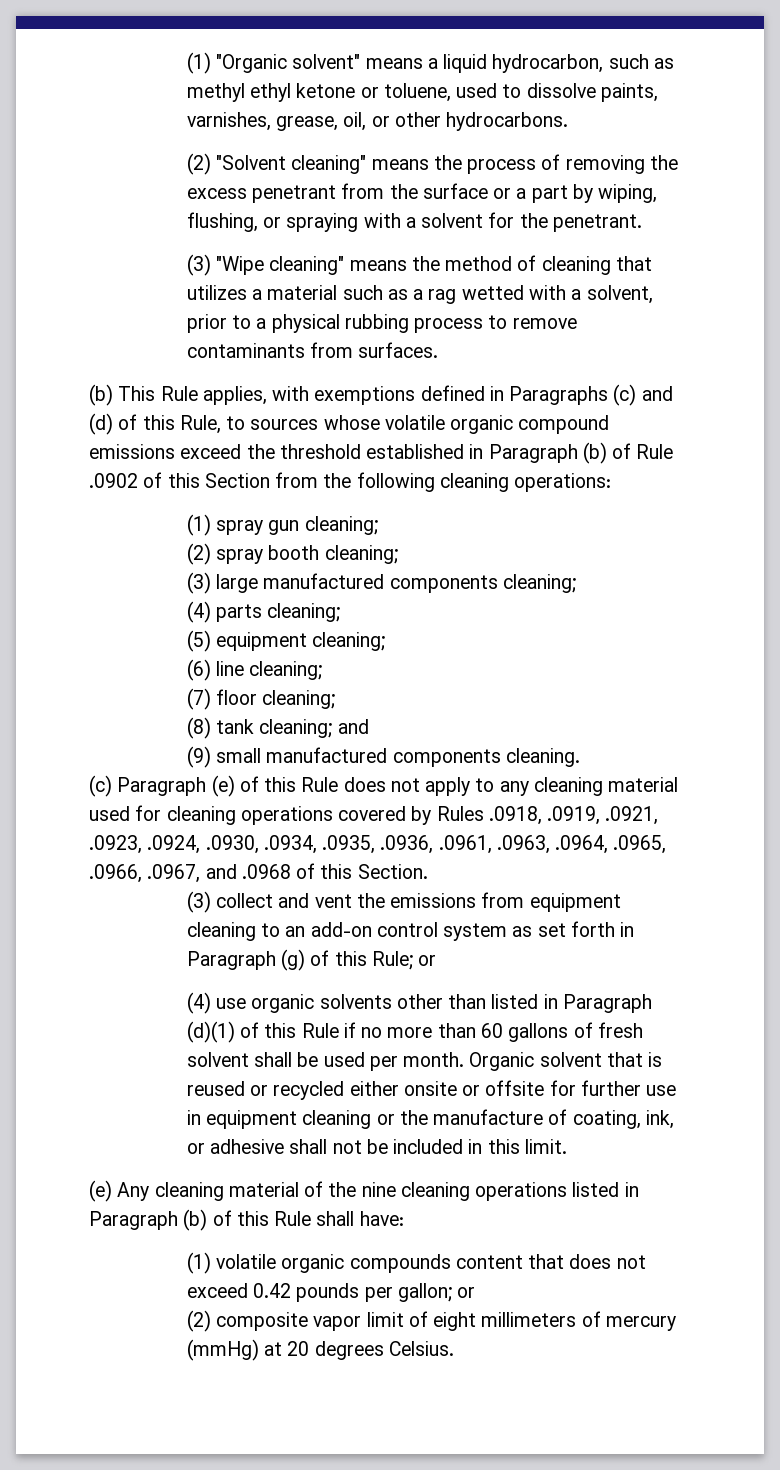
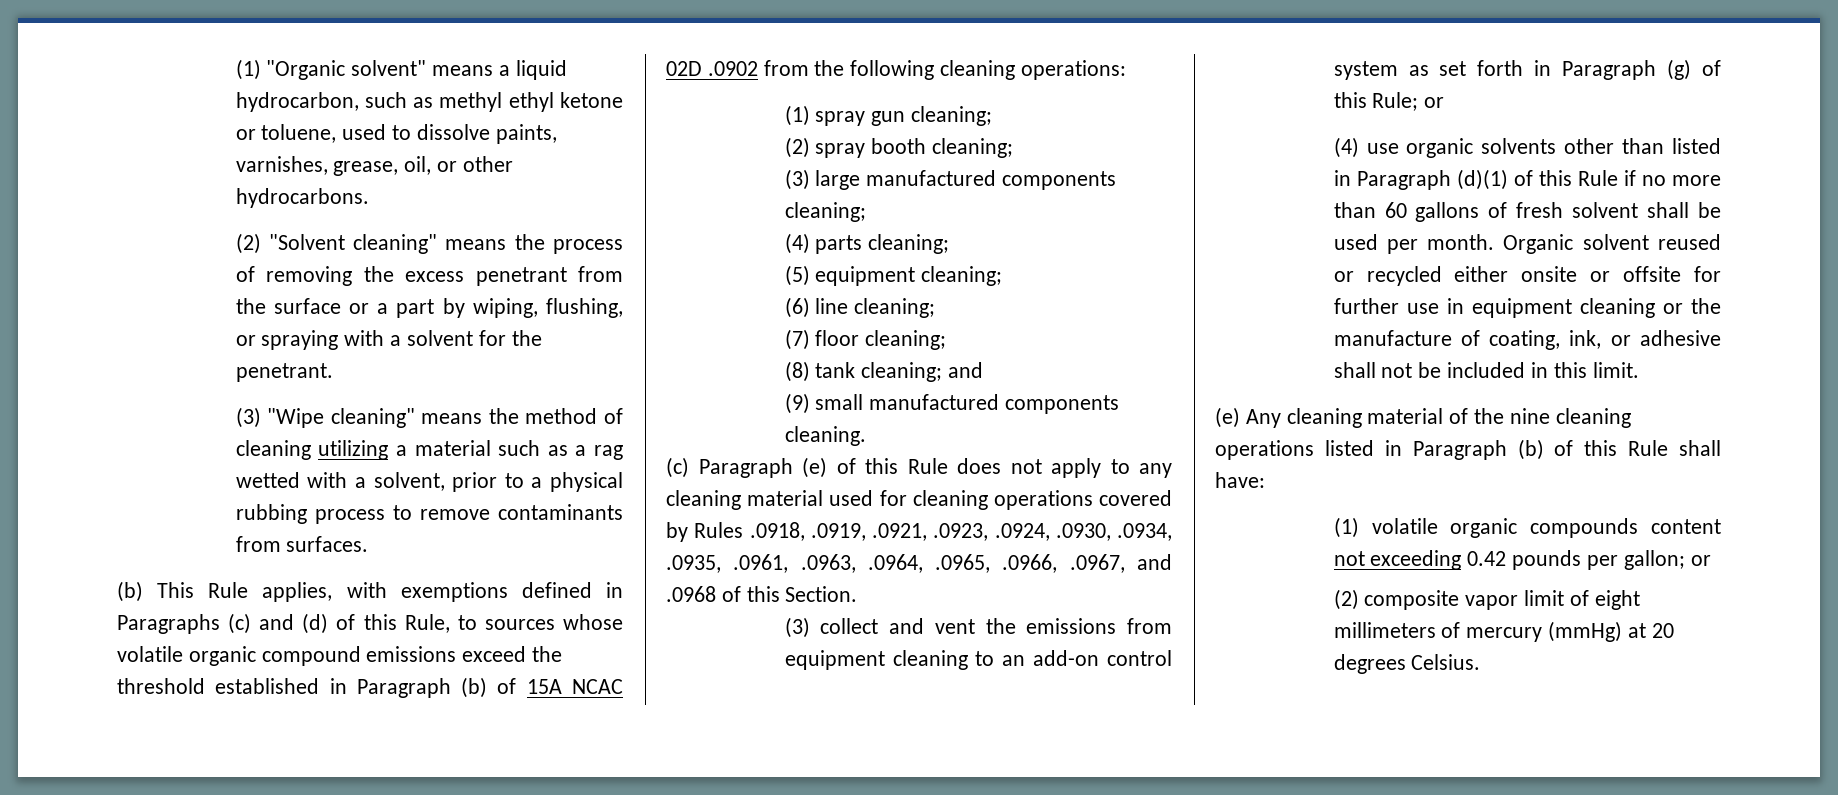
- (3) "Wipe cleaning" means the method of cleaning that utilizes a material such as a rag wetted with a solvent, prior to a physical rubbing process to remove contaminants from surfaces.
+ (3) "Wipe cleaning" means the method of cleaning utilizing a material such as a rag wetted with a solvent, prior to a physical rubbing process to remove contaminants from surfaces.
- (b) This Rule applies, with exemptions defined in Paragraphs (c) and (d) of this Rule, to sources whose volatile organic compound emissions exceed the threshold established in Paragraph (b) of Rule .0902 of this Section from the following cleaning operations:
+ (b) This Rule applies, with exemptions defined in Paragraphs (c) and (d) of this Rule, to sources whose volatile organic compound emissions exceed the threshold established in Paragraph (b) of 15A NCAC 02D .0902 from the following cleaning operations:
- (c) Paragraph (e) of this Rule does not apply to any cleaning material used for cleaning operations covered by Rules .0918, .0919, .0921, .0923, .0924, .0930, .0934, .0935, .0936, .0961, .0963, .0964, .0965, .0966, .0967, and .0968 of this Section.
+ (c) Paragraph (e) of this Rule does not apply to any cleaning material used for cleaning operations covered by Rules .0918, .0919, .0921, .0923, .0924, .0930, .0934, .0935, .0961, .0963, .0964, .0965, .0966, .0967, and .0968 of this Section.
- Organic solvent that is reused or recycled either onsite or offsite for further use in equipment cleaning or the manufacture of coating, ink, or adhesive shall not be included in this limit.
+ Organic solvent reused or recycled either onsite or offsite for further use in equipment cleaning or the manufacture of coating, ink, or adhesive shall not be included in this limit.
- (1) volatile organic compounds content that does not exceed 0.42 pounds per gallon; or
+ (1) volatile organic compounds content not exceeding 0.42 pounds per gallon; or

